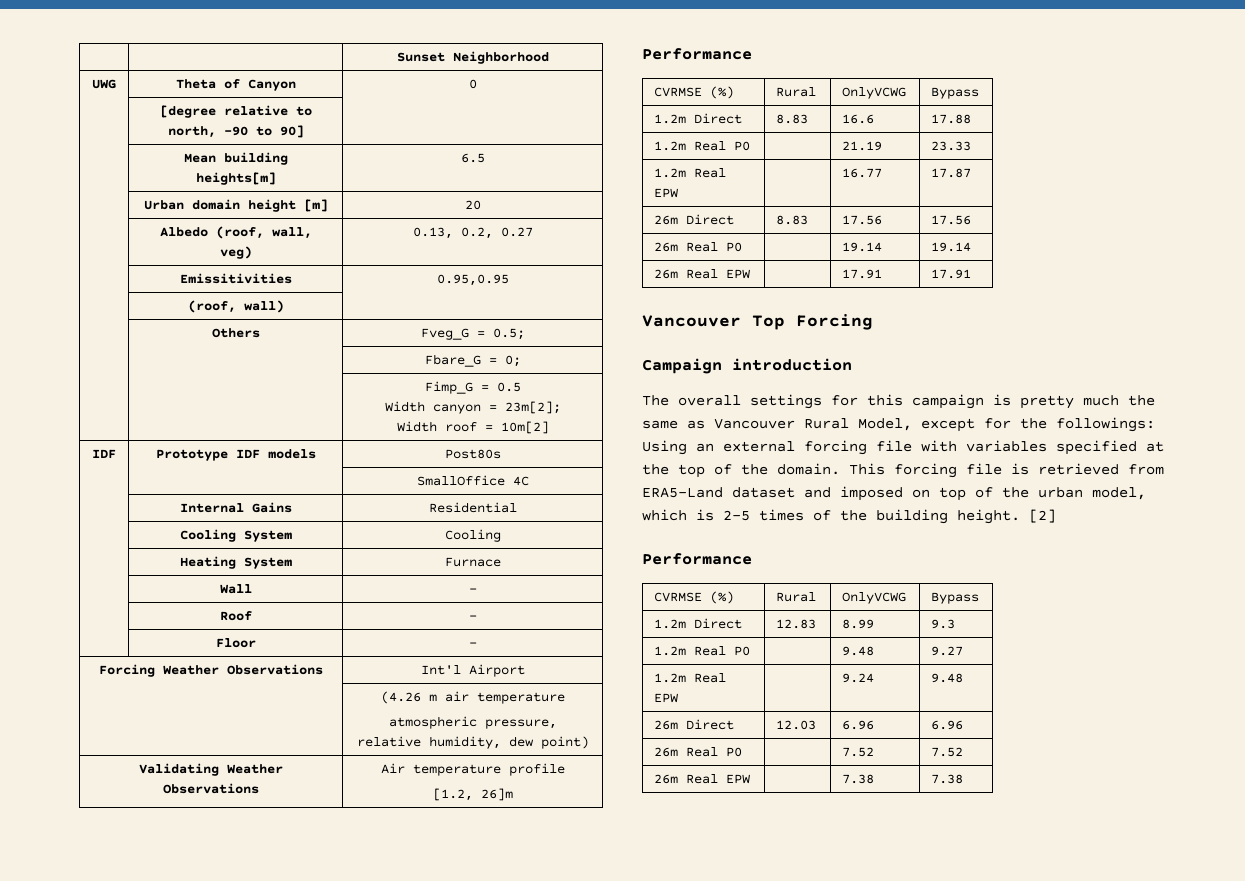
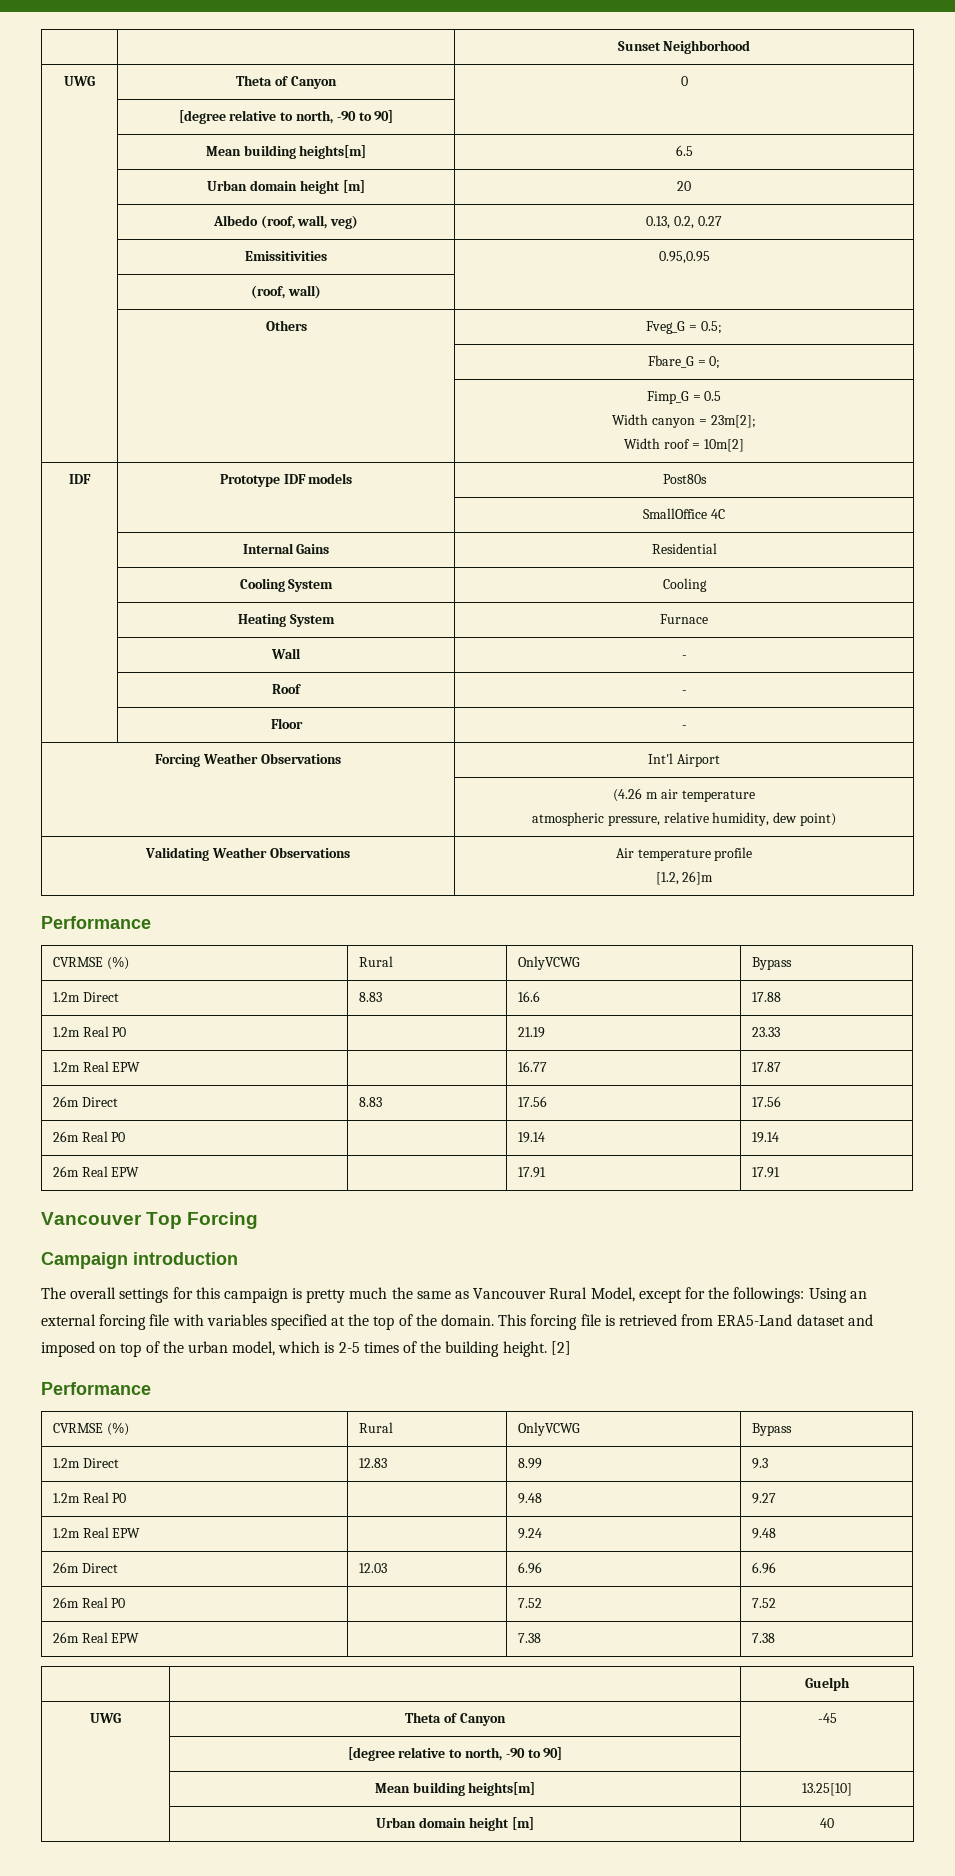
+ | | Guelph
+ UWG | Theta of Canyon | -45
+ | [degree relative to north, -90 to 90] |
+ | Mean building heights[m] | 13.25[10]
+ | Urban domain height [m] | 40

